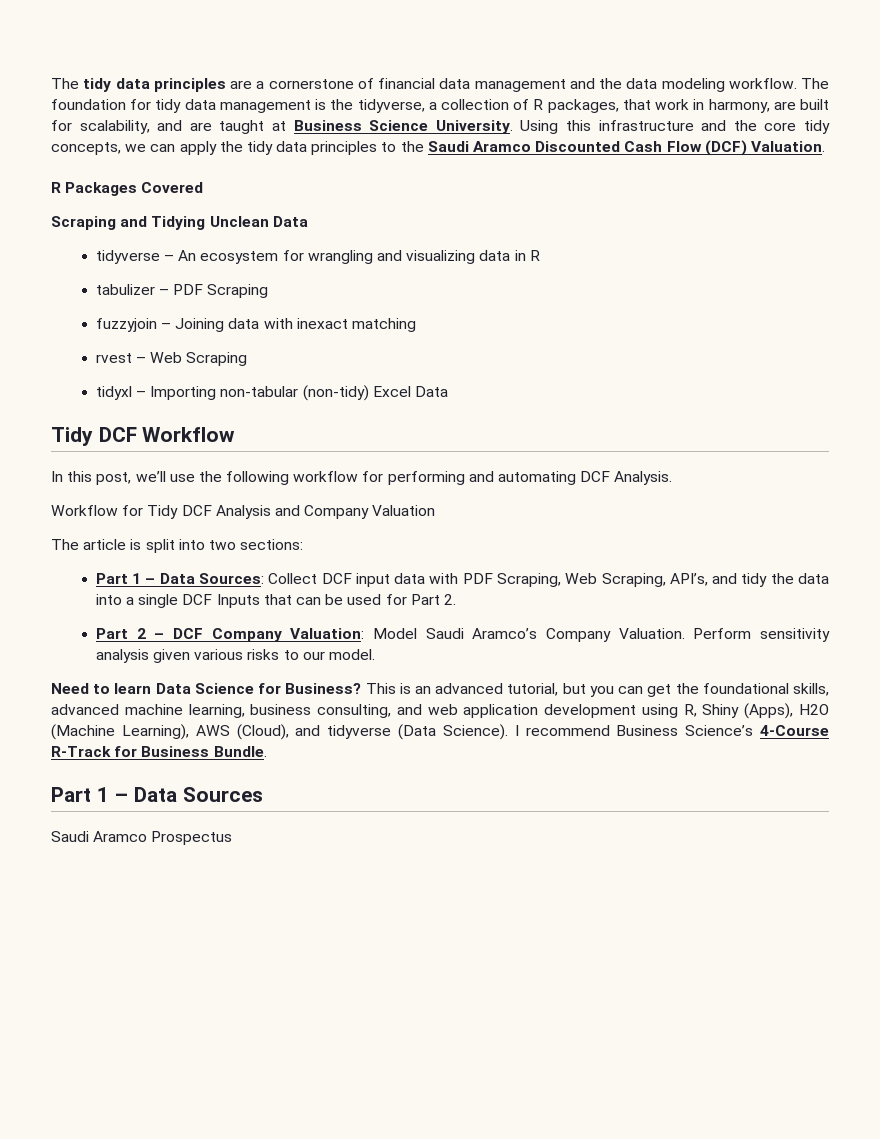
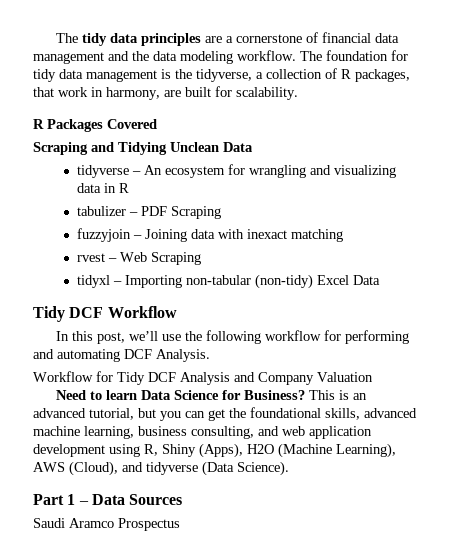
- The foundation for tidy data management is the tidyverse, a collection of R packages, that work in harmony, are built for scalability, and are taught at Business Science University. Using this infrastructure and the core tidy concepts, we can apply the tidy data principles to the Saudi Aramco Discounted Cash Flow (DCF) Valuation.
+ The foundation for tidy data management is the tidyverse, a collection of R packages, that work in harmony, are built for scalability.
- The article is split into two sections:
- Part 1 – Data Sources: Collect DCF input data with PDF Scraping, Web Scraping, API’s, and tidy the data into a single DCF Inputs that can be used for Part 2.
- Part 2 – DCF Company Valuation: Model Saudi Aramco’s Company Valuation. Perform sensitivity analysis given various risks to our model.
- I recommend Business Science’s 4-Course R-Track for Business Bundle.

